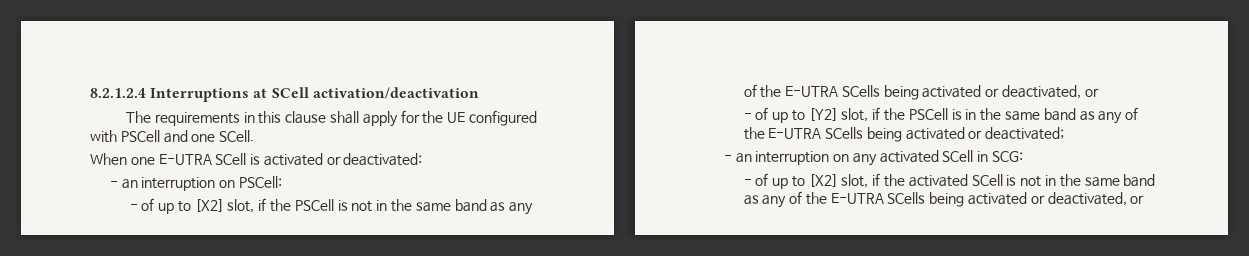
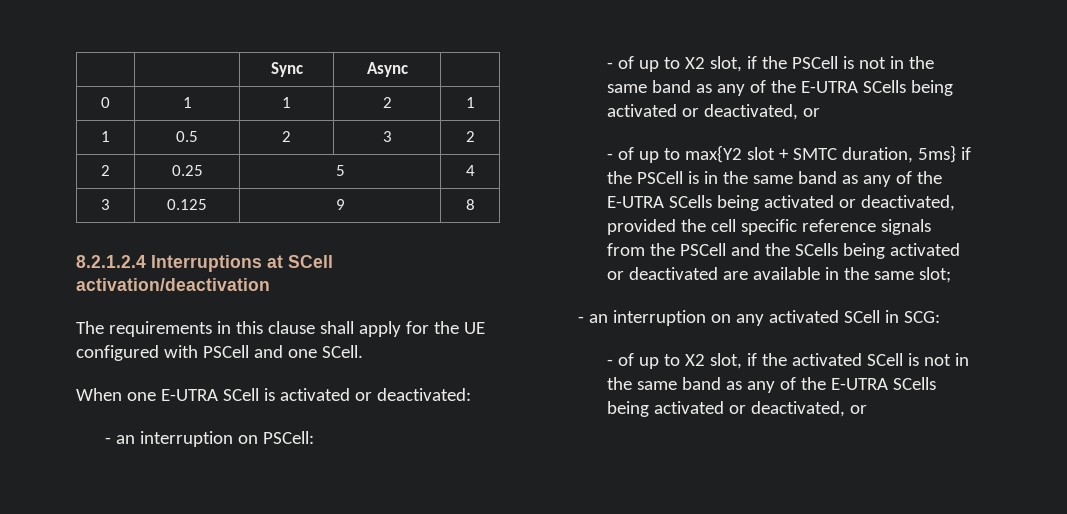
+ | | Sync | Async |
+ 0 | 1 | 1 | 2 | 1
+ 1 | 0.5 | 2 | 3 | 2
+ 2 | 0.25 | 5 | 4
+ 3 | 0.125 | 9 | 8
- - of up to [X2] slot, if the PSCell is not in the same band as any of the E-UTRA SCells being activated or deactivated, or
+ - of up to X2 slot, if the PSCell is not in the same band as any of the E-UTRA SCells being activated or deactivated, or
- - of up to [Y2] slot, if the PSCell is in the same band as any of the E-UTRA SCells being activated or deactivated;
+ - of up to max{Y2 slot + SMTC duration, 5ms} if the PSCell is in the same band as any of the E-UTRA SCells being activated or deactivated, provided the cell specific reference signals from the PSCell and the SCells being activated or deactivated are available in the same slot;
- - of up to [X2] slot, if the activated SCell is not in the same band as any of the E-UTRA SCells being activated or deactivated, or
+ - of up to X2 slot, if the activated SCell is not in the same band as any of the E-UTRA SCells being activated or deactivated, or

